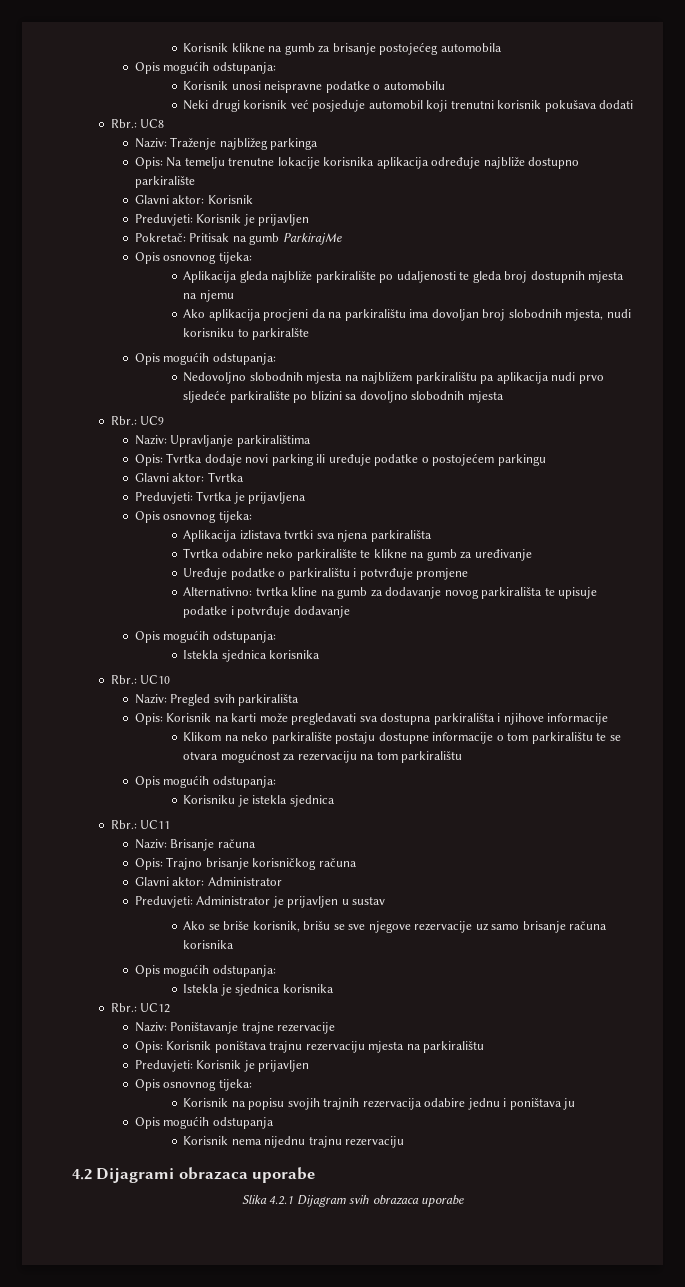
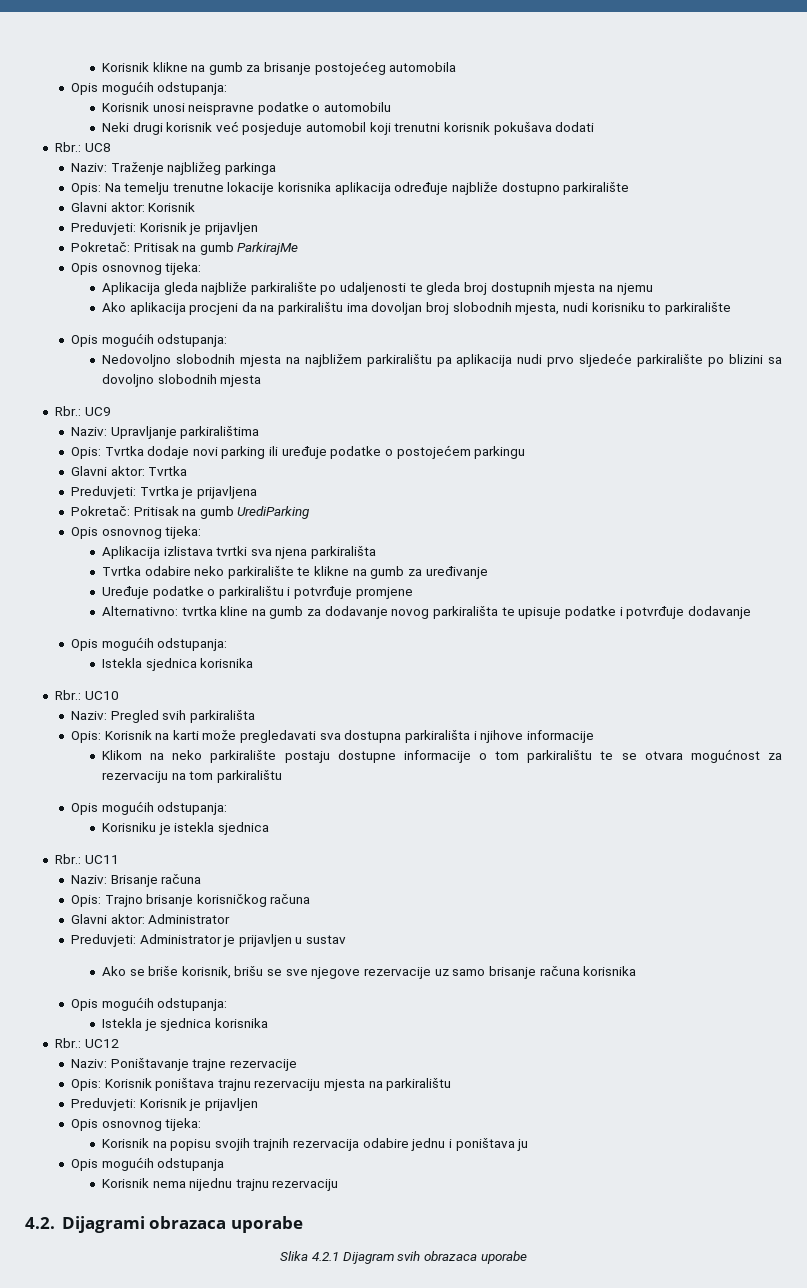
- Ako aplikacija procjeni da na parkiralištu ima dovoljan broj slobodnih mjesta, nudi korisniku to parkiralšte
+ Ako aplikacija procjeni da na parkiralištu ima dovoljan broj slobodnih mjesta, nudi korisniku to parkiralište
+ Pokretač: Pritisak na gumb UrediParking
- 4.2 Dijagrami obrazaca uporabe
+ 4.2. Dijagrami obrazaca uporabe

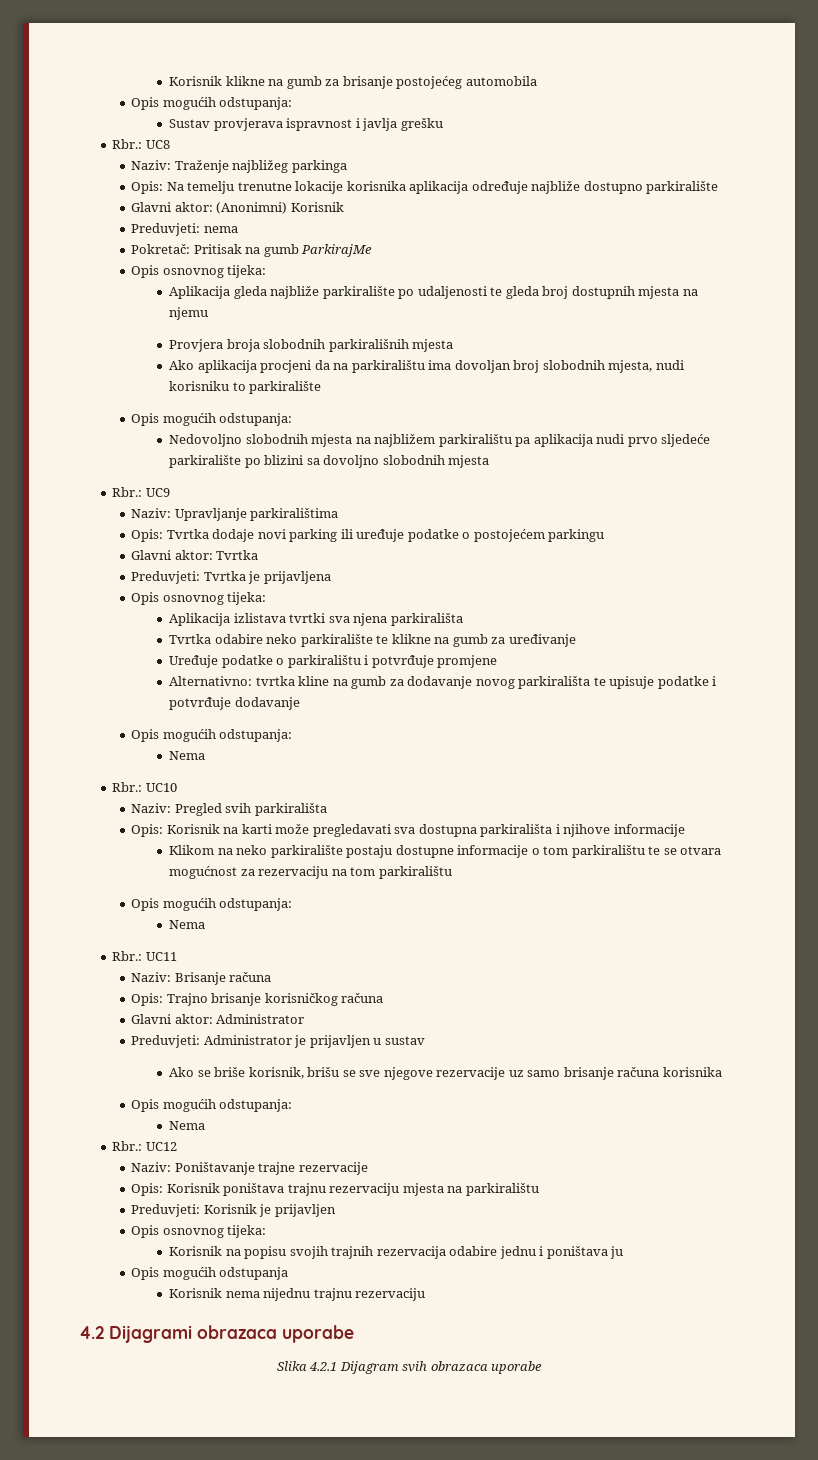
- Korisnik unosi neispravne podatke o automobilu
- Neki drugi korisnik već posjeduje automobil koji trenutni korisnik pokušava dodati
+ Sustav provjerava ispravnost i javlja grešku
- Glavni aktor: Korisnik
- Preduvjeti: Korisnik je prijavljen
+ Glavni aktor: (Anonimni) Korisnik
+ Preduvjeti: nema
+ Provjera broja slobodnih parkirališnih mjesta
- Pokretač: Pritisak na gumb UrediParking
  Alternativno: tvrtka kline na gumb za dodavanje novog parkirališta te upisuje podatke i potvrđuje dodavanje
  Opis mogućih odstupanja:
- Istekla sjednica korisnika
+ Nema
  Klikom na neko parkiralište postaju dostupne informacije o tom parkiralištu te se otvara mogućnost za rezervaciju na tom parkiralištu
  Opis mogućih odstupanja:
- Korisniku je istekla sjednica
+ Nema
  Ako se briše korisnik, brišu se sve njegove rezervacije uz samo brisanje računa korisnika
  Opis mogućih odstupanja:
- Istekla je sjednica korisnika
+ Nema
- 4.2. Dijagrami obrazaca uporabe
+ 4.2 Dijagrami obrazaca uporabe

